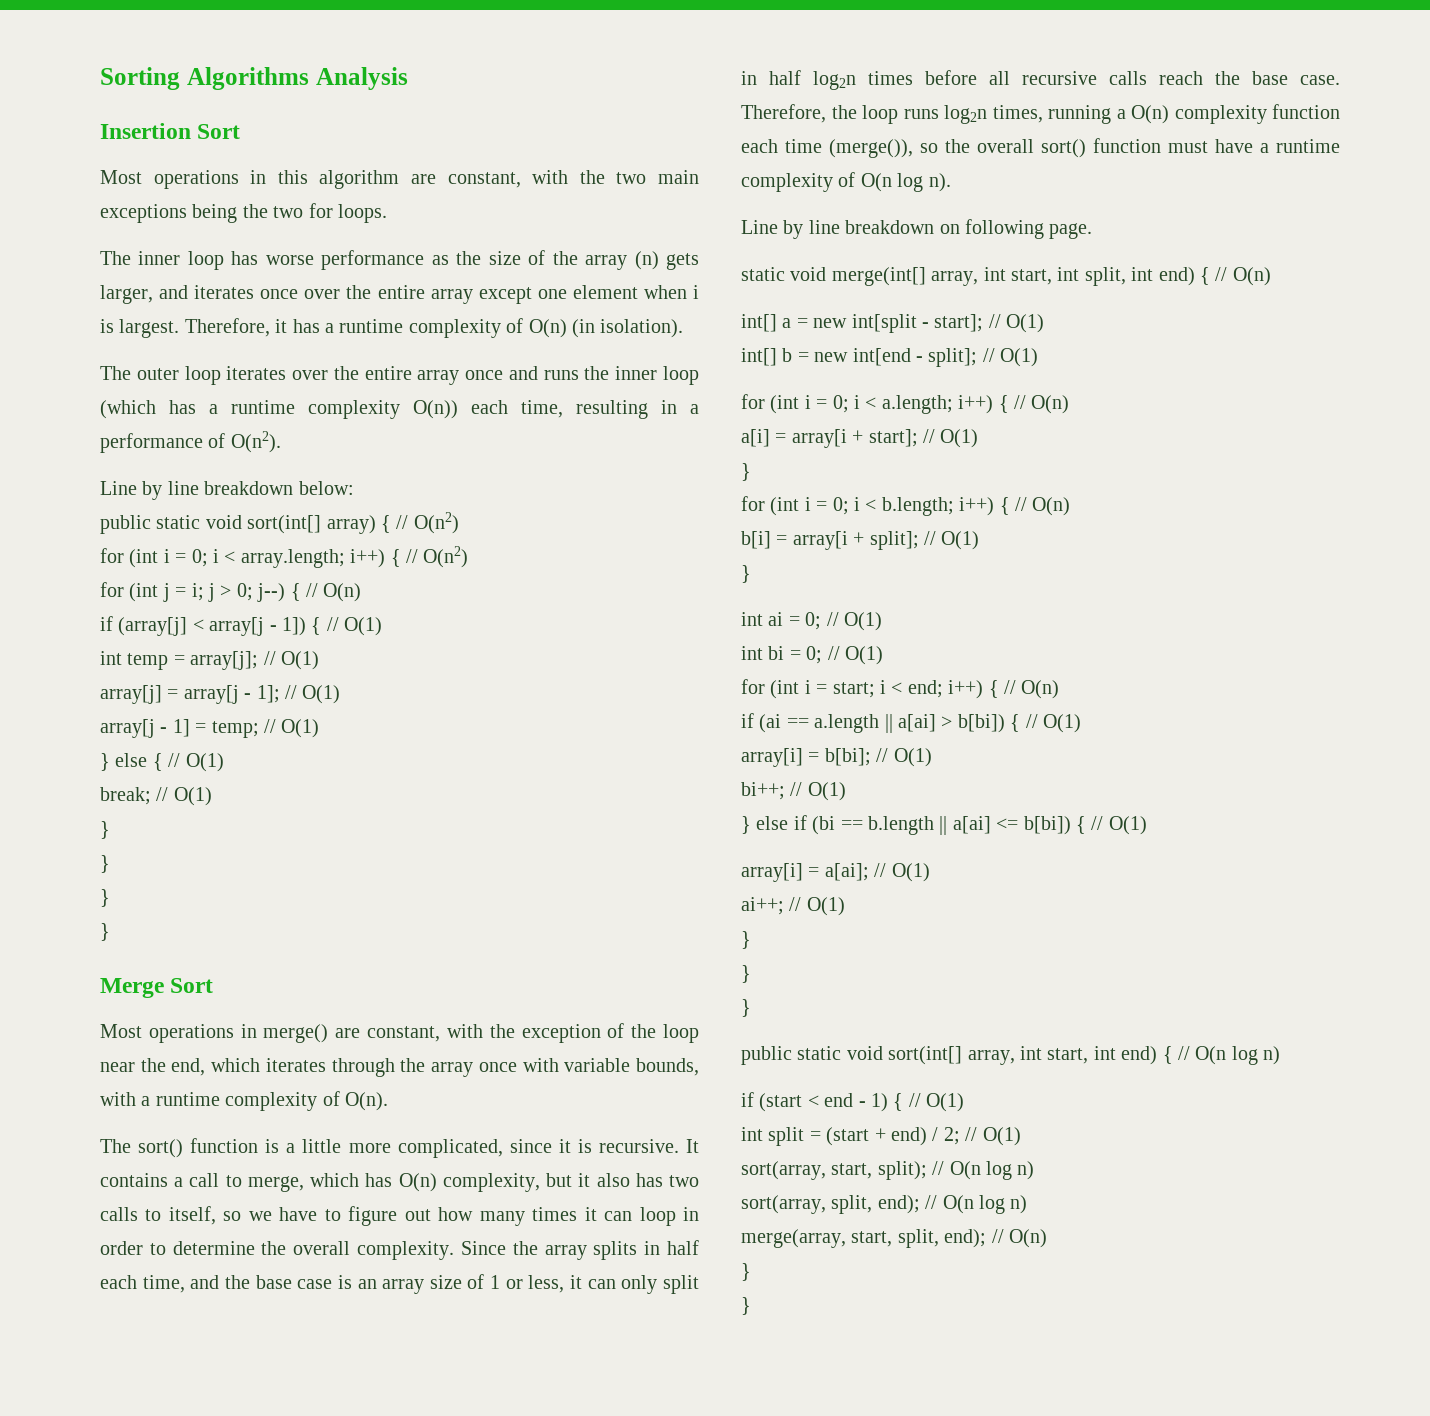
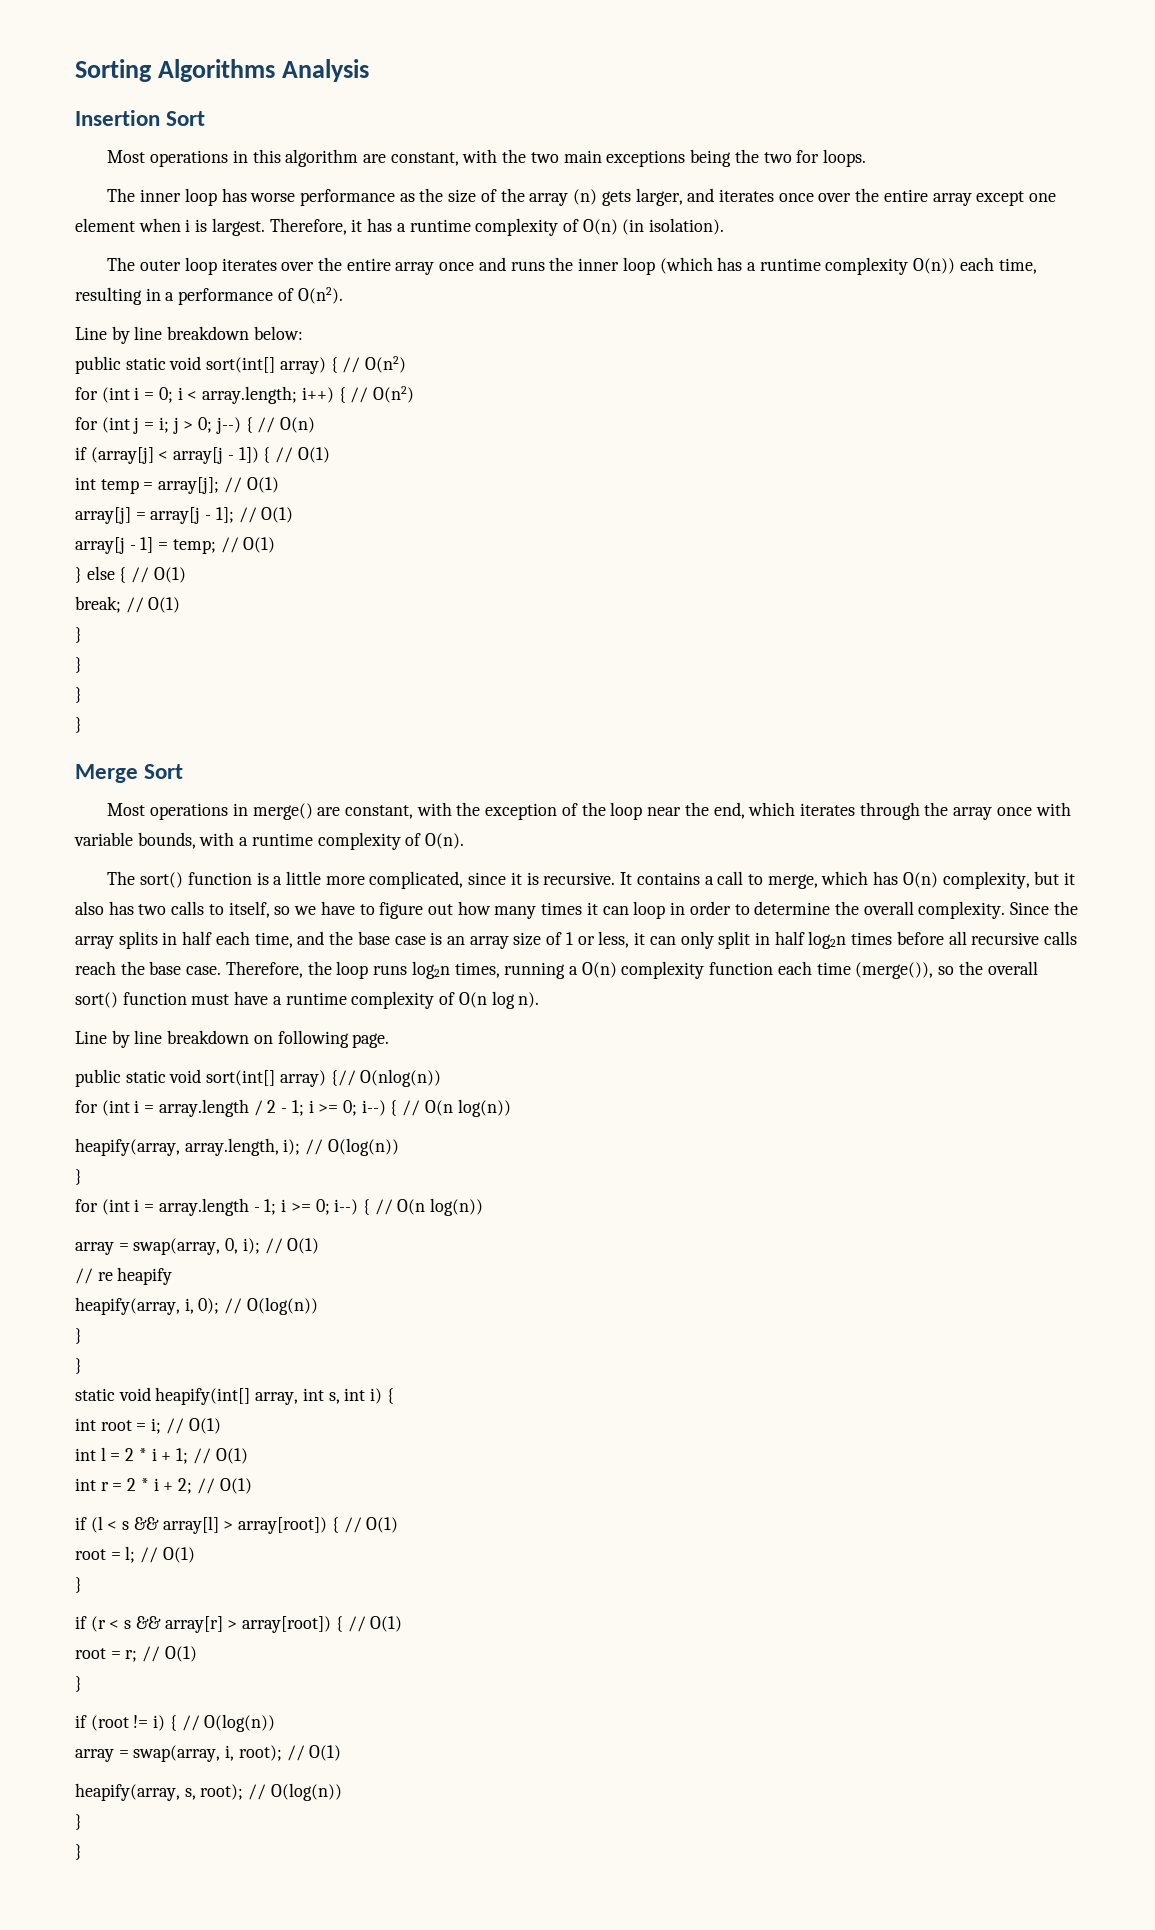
- static void merge(int[] array, int start, int split, int end) { // O(n)
- int[] a = new int[split - start]; // O(1)
- int[] b = new int[end - split]; // O(1)
- for (int i = 0; i < a.length; i++) { // O(n)
- a[i] = array[i + start]; // O(1)
+ public static void sort(int[] array) {// O(nlog(n))
+ for (int i = array.length / 2 - 1; i >= 0; i--) { // O(n log(n))
+ heapify(array, array.length, i); // O(log(n))
- for (int i = 0; i < b.length; i++) { // O(n)
- b[i] = array[i + split]; // O(1)
- }
- int ai = 0; // O(1)
- int bi = 0; // O(1)
- for (int i = start; i < end; i++) { // O(n)
- if (ai == a.length || a[ai] > b[bi]) { // O(1)
- array[i] = b[bi]; // O(1)
- bi++; // O(1)
- } else if (bi == b.length || a[ai] <= b[bi]) { // O(1)
- array[i] = a[ai]; // O(1)
- ai++; // O(1)
+ for (int i = array.length - 1; i >= 0; i--) { // O(n log(n))
+ array = swap(array, 0, i); // O(1)
+ // re heapify
+ heapify(array, i, 0); // O(log(n))
  }
  }
+ static void heapify(int[] array, int s, int i) {
+ int root = i; // O(1)
+ int l = 2 * i + 1; // O(1)
+ int r = 2 * i + 2; // O(1)
+ if (l < s && array[l] > array[root]) { // O(1)
+ root = l; // O(1)
  }
- public static void sort(int[] array, int start, int end) { // O(n log n)
- if (start < end - 1) { // O(1)
- int split = (start + end) / 2; // O(1)
- sort(array, start, split); // O(n log n)
- sort(array, split, end); // O(n log n)
- merge(array, start, split, end); // O(n)
+ if (r < s && array[r] > array[root]) { // O(1)
+ root = r; // O(1)
+ }
+ if (root != i) { // O(log(n))
+ array = swap(array, i, root); // O(1)
+ heapify(array, s, root); // O(log(n))

